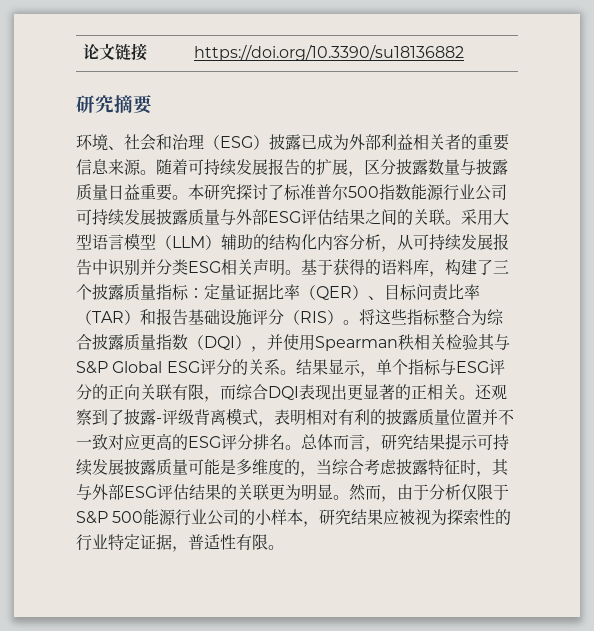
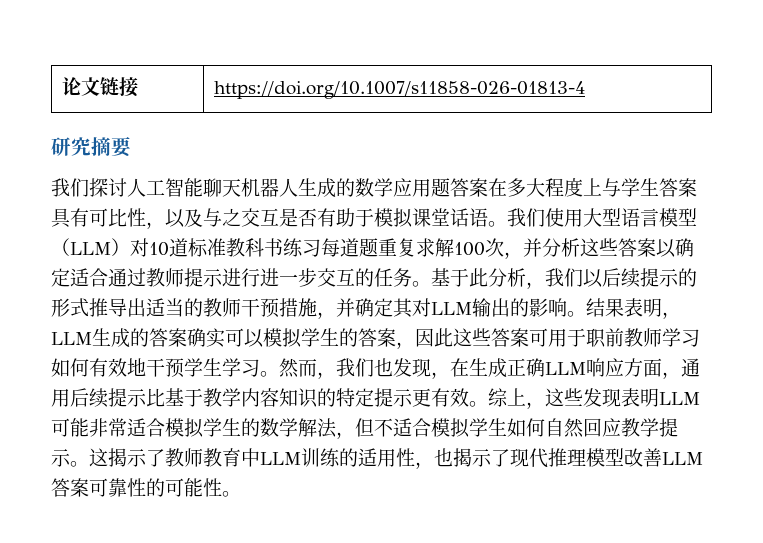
- 论文链接 | https://doi.org/10.3390/su18136882
+ 论文链接 | https://doi.org/10.1007/s11858-026-01813-4
- 环境、社会和治理（ESG）披露已成为外部利益相关者的重要信息来源。随着可持续发展报告的扩展，区分披露数量与披露质量日益重要。本研究探讨了标准普尔500指数能源行业公司可持续发展披露质量与外部ESG评估结果之间的关联。采用大型语言模型（LLM）辅助的结构化内容分析，从可持续发展报告中识别并分类ESG相关声明。基于获得的语料库，构建了三个披露质量指标：定量证据比率（QER）、目标问责比率（TAR）和报告基础设施评分（RIS）。将这些指标整合为综合披露质量指数（DQI），并使用Spearman秩相关检验其与S&P Global ESG评分的关系。结果显示，单个指标与ESG评分的正向关联有限，而综合DQI表现出更显著的正相关。还观察到了披露-评级背离模式，表明相对有利的披露质量位置并不一致对应更高的ESG评分排名。总体而言，研究结果提示可持续发展披露质量可能是多维度的，当综合考虑披露特征时，其与外部ESG评估结果的关联更为明显。然而，由于分析仅限于S&P 500能源行业公司的小样本，研究结果应被视为探索性的行业特定证据，普适性有限。
+ 我们探讨人工智能聊天机器人生成的数学应用题答案在多大程度上与学生答案具有可比性，以及与之交互是否有助于模拟课堂话语。我们使用大型语言模型（LLM）对10道标准教科书练习每道题重复求解100次，并分析这些答案以确定适合通过教师提示进行进一步交互的任务。基于此分析，我们以后续提示的形式推导出适当的教师干预措施，并确定其对LLM输出的影响。结果表明，LLM生成的答案确实可以模拟学生的答案，因此这些答案可用于职前教师学习如何有效地干预学生学习。然而，我们也发现，在生成正确LLM响应方面，通用后续提示比基于教学内容知识的特定提示更有效。综上，这些发现表明LLM可能非常适合模拟学生的数学解法，但不适合模拟学生如何自然回应教学提示。这揭示了教师教育中LLM训练的适用性，也揭示了现代推理模型改善LLM答案可靠性的可能性。

